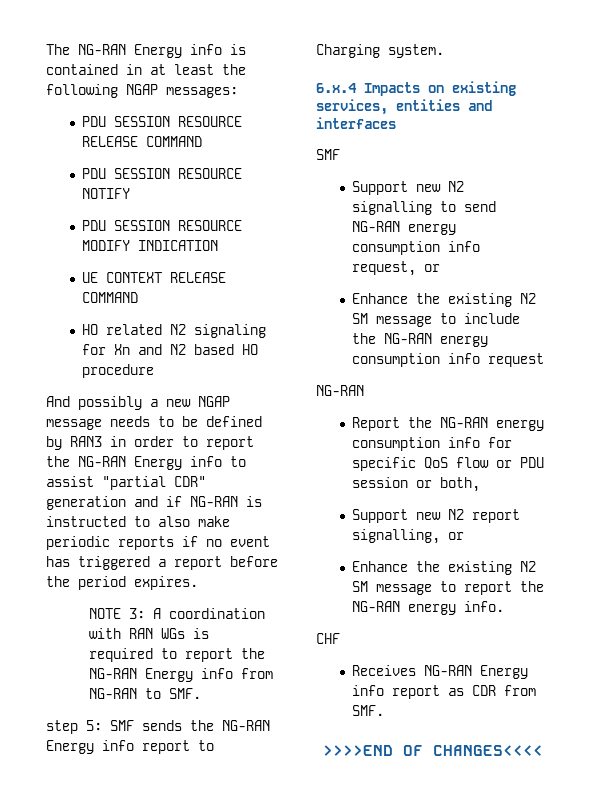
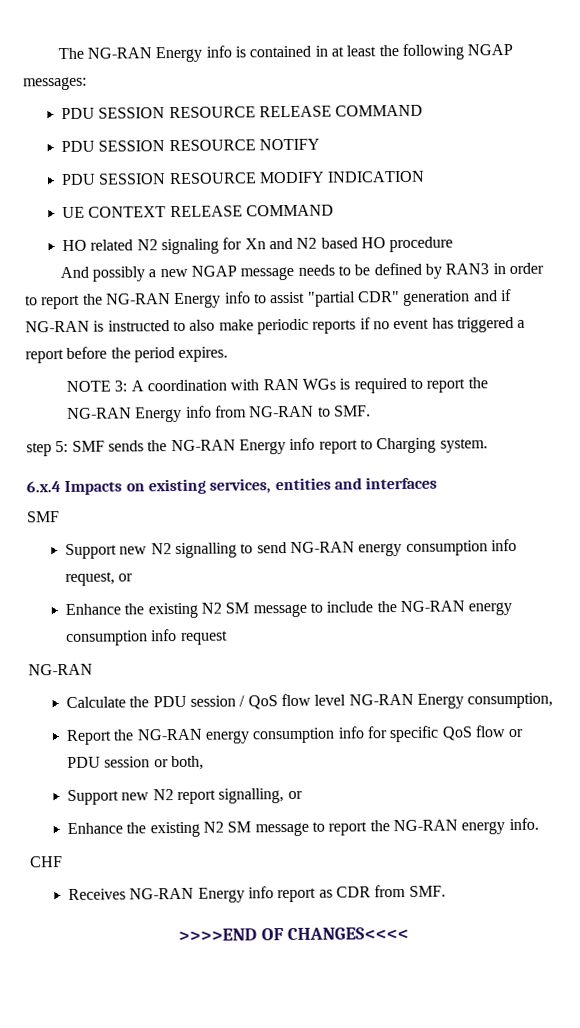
+ Calculate the PDU session / QoS flow level NG-RAN Energy consumption,

